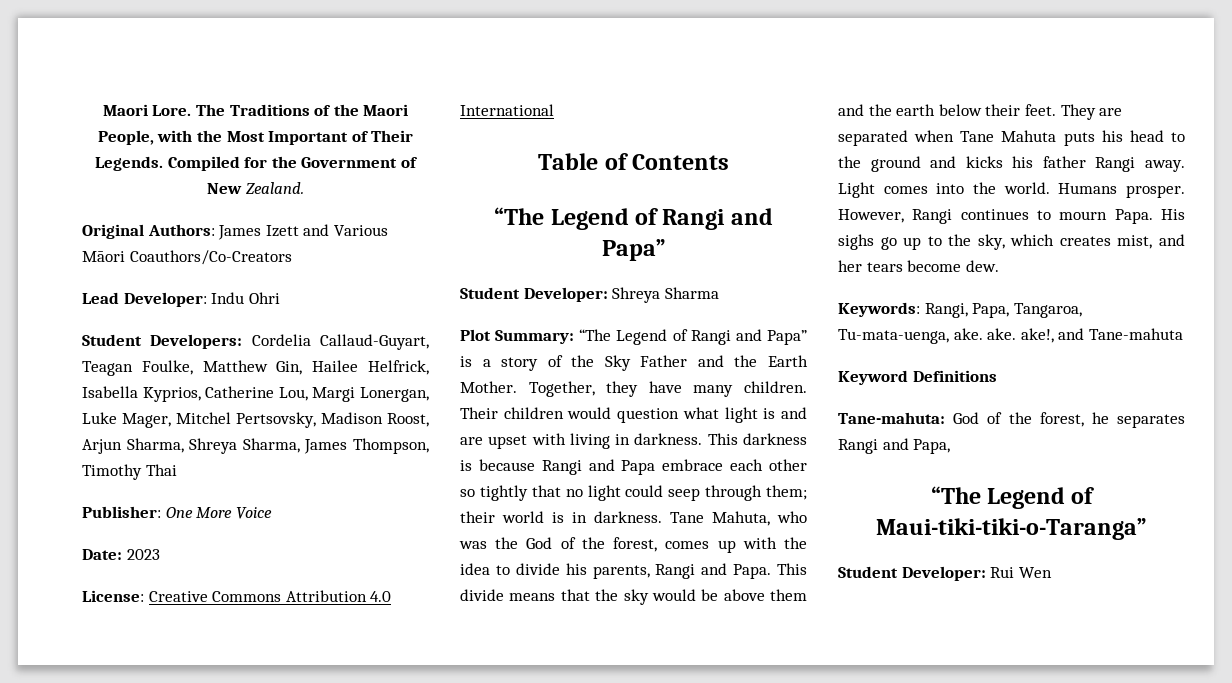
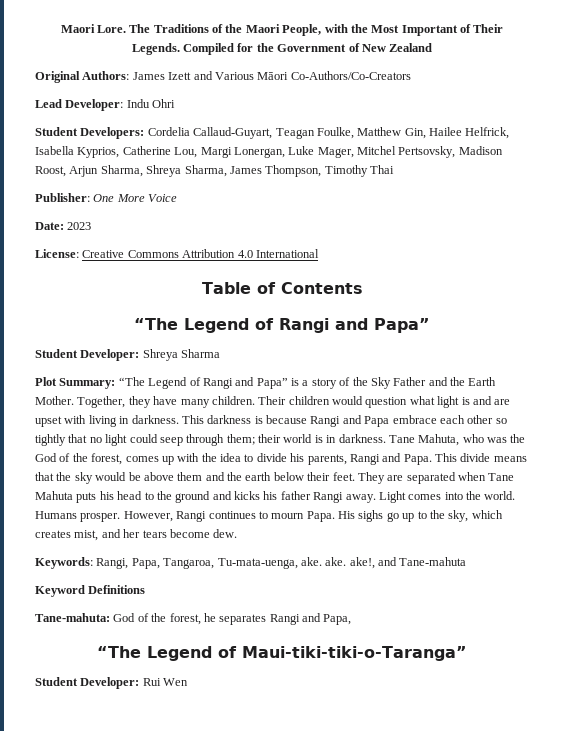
- Compiled for the Government of New Zealand.
+ Compiled for the Government of New Zealand
- Original Authors: James Izett and Various Māori Coauthors/Co-Creators
+ Original Authors: James Izett and Various Māori Co-Authors/Co-Creators

